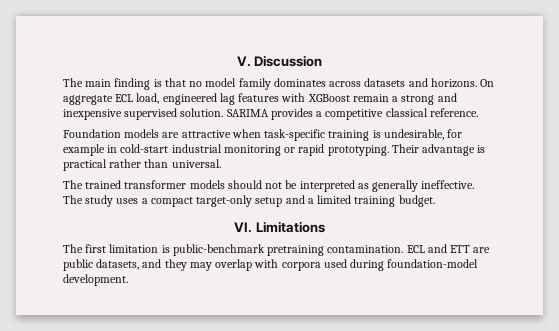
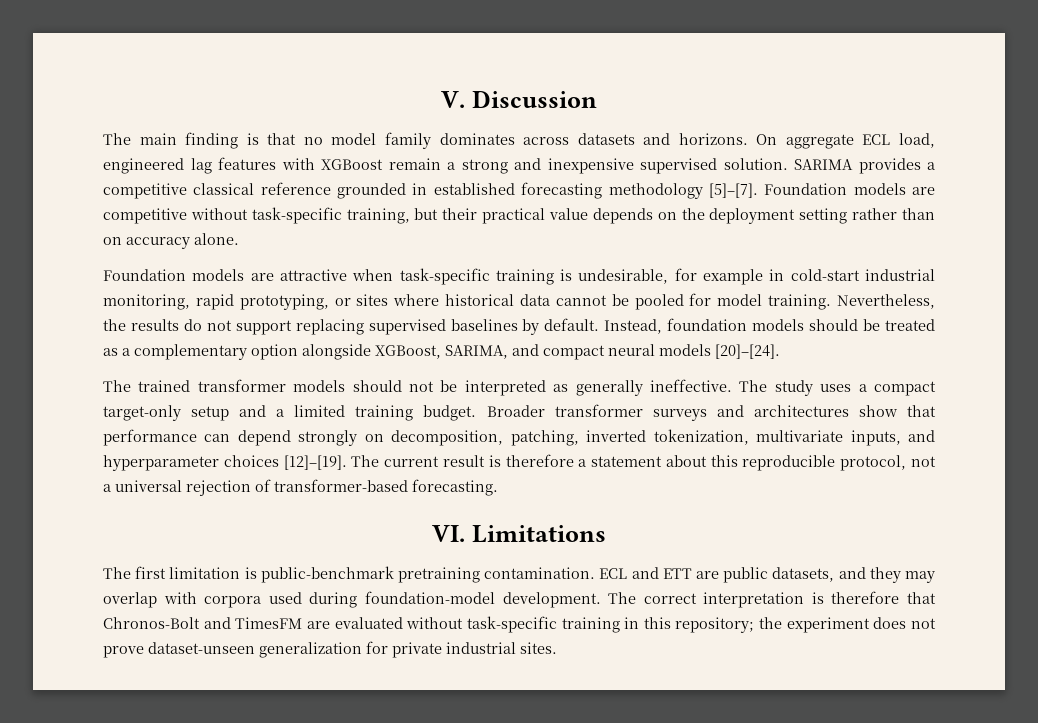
- SARIMA provides a competitive classical reference.
+ SARIMA provides a competitive classical reference grounded in established forecasting methodology [5]–[7]. Foundation models are competitive without task-specific training, but their practical value depends on the deployment setting rather than on accuracy alone.
- Foundation models are attractive when task-specific training is undesirable, for example in cold-start industrial monitoring or rapid prototyping. Their advantage is practical rather than universal.
+ Foundation models are attractive when task-specific training is undesirable, for example in cold-start industrial monitoring, rapid prototyping, or sites where historical data cannot be pooled for model training. Nevertheless, the results do not support replacing supervised baselines by default. Instead, foundation models should be treated as a complementary option alongside XGBoost, SARIMA, and compact neural models [20]–[24].
+ Broader transformer surveys and architectures show that performance can depend strongly on decomposition, patching, inverted tokenization, multivariate inputs, and hyperparameter choices [12]–[19]. The current result is therefore a statement about this reproducible protocol, not a universal rejection of transformer-based forecasting.
+ The correct interpretation is therefore that Chronos-Bolt and TimesFM are evaluated without task-specific training in this repository; the experiment does not prove dataset-unseen generalization for private industrial sites.

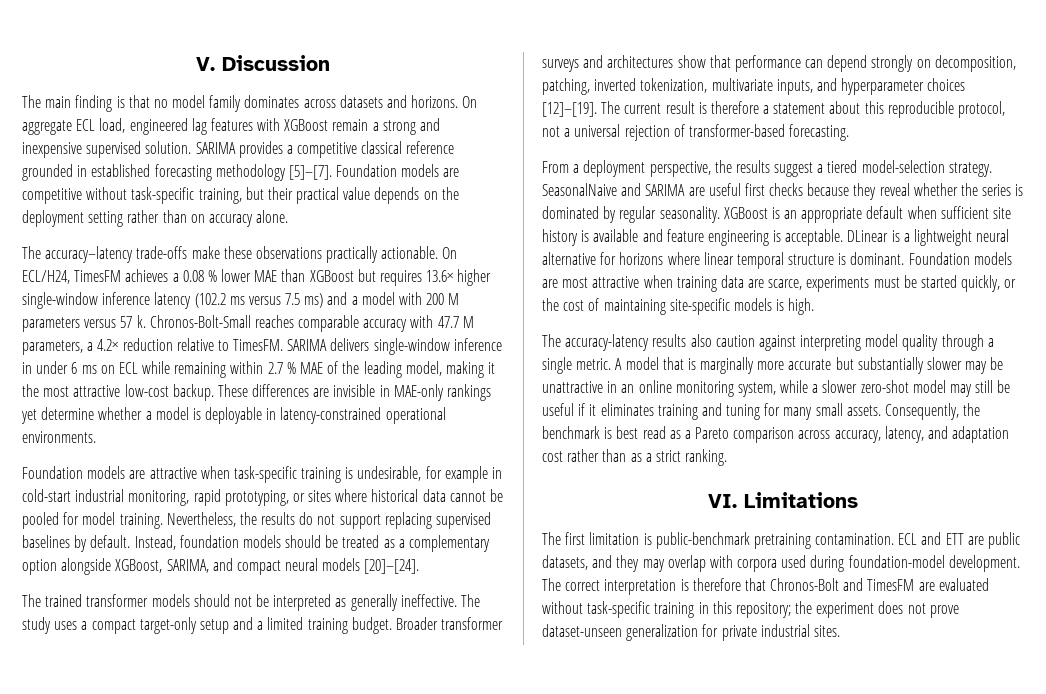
+ The accuracy–latency trade-offs make these observations practically actionable. On ECL/H24, TimesFM achieves a 0.08 % lower MAE than XGBoost but requires 13.6× higher single-window inference latency (102.2 ms versus 7.5 ms) and a model with 200 M parameters versus 57 k. Chronos-Bolt-Small reaches comparable accuracy with 47.7 M parameters, a 4.2× reduction relative to TimesFM. SARIMA delivers single-window inference in under 6 ms on ECL while remaining within 2.7 % MAE of the leading model, making it the most attractive low-cost backup. These differences are invisible in MAE-only rankings yet determine whether a model is deployable in latency-constrained operational environments.
+ From a deployment perspective, the results suggest a tiered model-selection strategy. SeasonalNaive and SARIMA are useful first checks because they reveal whether the series is dominated by regular seasonality. XGBoost is an appropriate default when sufficient site history is available and feature engineering is acceptable. DLinear is a lightweight neural alternative for horizons where linear temporal structure is dominant. Foundation models are most attractive when training data are scarce, experiments must be started quickly, or the cost of maintaining site-specific models is high.
+ The accuracy-latency results also caution against interpreting model quality through a single metric. A model that is marginally more accurate but substantially slower may be unattractive in an online monitoring system, while a slower zero-shot model may still be useful if it eliminates training and tuning for many small assets. Consequently, the benchmark is best read as a Pareto comparison across accuracy, latency, and adaptation cost rather than as a strict ranking.

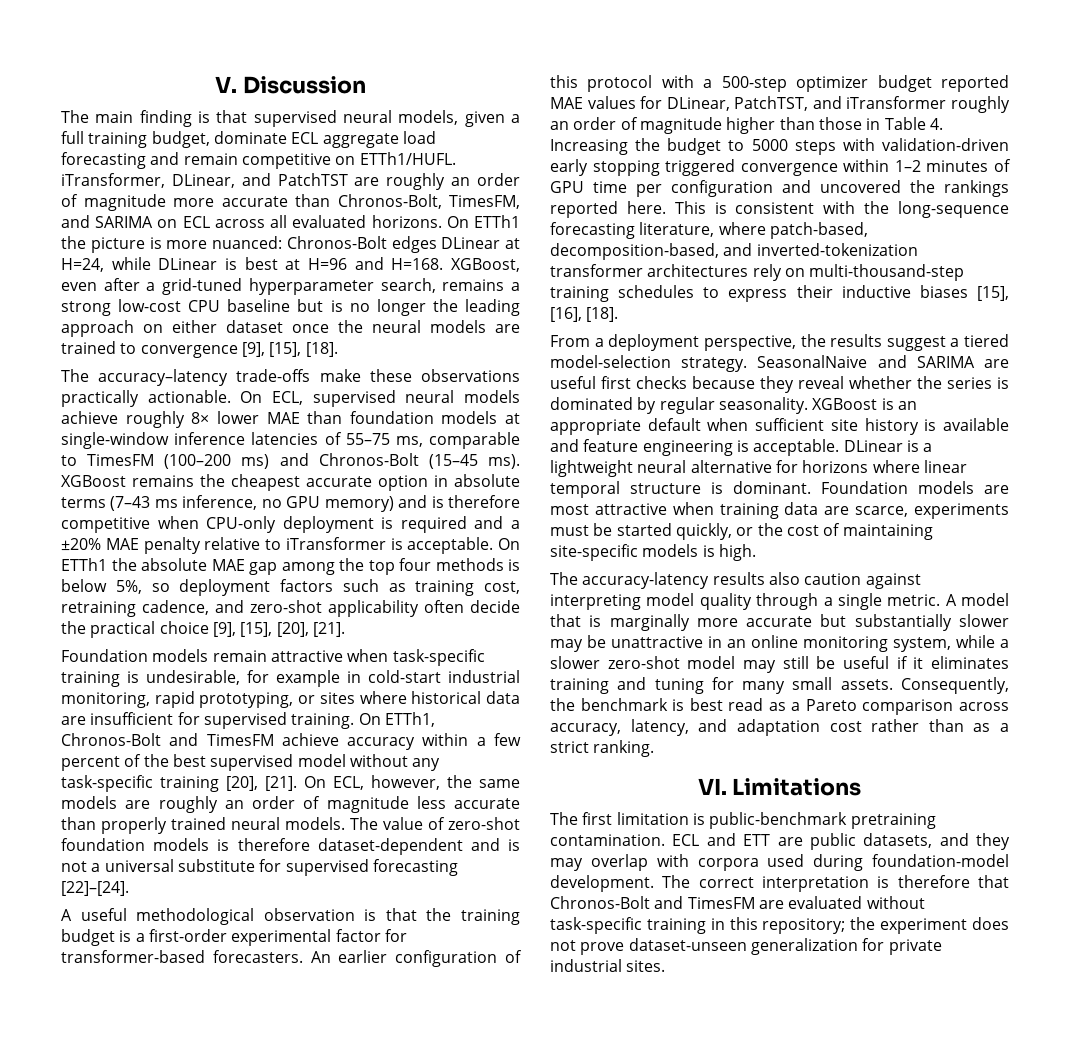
- The main finding is that no model family dominates across datasets and horizons. On aggregate ECL load, engineered lag features with XGBoost remain a strong and inexpensive supervised solution. SARIMA provides a competitive classical reference grounded in established forecasting methodology [5]–[7]. Foundation models are competitive without task-specific training, but their practical value depends on the deployment setting rather than on accuracy alone.
+ The main finding is that supervised neural models, given a full training budget, dominate ECL aggregate load forecasting and remain competitive on ETTh1/HUFL. iTransformer, DLinear, and PatchTST are roughly an order of magnitude more accurate than Chronos-Bolt, TimesFM, and SARIMA on ECL across all evaluated horizons. On ETTh1 the picture is more nuanced: Chronos-Bolt edges DLinear at H=24, while DLinear is best at H=96 and H=168. XGBoost, even after a grid-tuned hyperparameter search, remains a strong low-cost CPU baseline but is no longer the leading approach on either dataset once the neural models are trained to convergence [9], [15], [18].
- On ECL/H24, TimesFM achieves a 0.08 % lower MAE than XGBoost but requires 13.6× higher single-window inference latency (102.2 ms versus 7.5 ms) and a model with 200 M parameters versus 57 k. Chronos-Bolt-Small reaches comparable accuracy with 47.7 M parameters, a 4.2× reduction relative to TimesFM. SARIMA delivers single-window inference in under 6 ms on ECL while remaining within 2.7 % MAE of the leading model, making it the most attractive low-cost backup. These differences are invisible in MAE-only rankings yet determine whether a model is deployable in latency-constrained operational environments.
- Foundation models are attractive when task-specific training is undesirable, for example in cold-start industrial monitoring, rapid prototyping, or sites where historical data cannot be pooled for model training. Nevertheless, the results do not support replacing supervised baselines by default. Instead, foundation models should be treated as a complementary option alongside XGBoost, SARIMA, and compact neural models [20]–[24].
- The trained transformer models should not be interpreted as generally ineffective. The study uses a compact target-only setup and a limited training budget. Broader transformer surveys and architectures show that performance can depend strongly on decomposition, patching, inverted tokenization, multivariate inputs, and hyperparameter choices [12]–[19]. The current result is therefore a statement about this reproducible protocol, not a universal rejection of transformer-based forecasting.
+ On ECL, supervised neural models achieve roughly 8× lower MAE than foundation models at single-window inference latencies of 55–75 ms, comparable to TimesFM (100–200 ms) and Chronos-Bolt (15–45 ms). XGBoost remains the cheapest accurate option in absolute terms (7–43 ms inference, no GPU memory) and is therefore competitive when CPU-only deployment is required and a ±20% MAE penalty relative to iTransformer is acceptable. On ETTh1 the absolute MAE gap among the top four methods is below 5%, so deployment factors such as training cost, retraining cadence, and zero-shot applicability often decide the practical choice [9], [15], [20], [21].
+ Foundation models remain attractive when task-specific training is undesirable, for example in cold-start industrial monitoring, rapid prototyping, or sites where historical data are insufficient for supervised training. On ETTh1, Chronos-Bolt and TimesFM achieve accuracy within a few percent of the best supervised model without any task-specific training [20], [21]. On ECL, however, the same models are roughly an order of magnitude less accurate than properly trained neural models. The value of zero-shot foundation models is therefore dataset-dependent and is not a universal substitute for supervised forecasting [22]–[24].
+ A useful methodological observation is that the training budget is a first-order experimental factor for transformer-based forecasters. An earlier configuration of this protocol with a 500-step optimizer budget reported MAE values for DLinear, PatchTST, and iTransformer roughly an order of magnitude higher than those in Table 4. Increasing the budget to 5000 steps with validation-driven early stopping triggered convergence within 1–2 minutes of GPU time per configuration and uncovered the rankings reported here. This is consistent with the long-sequence forecasting literature, where patch-based, decomposition-based, and inverted-tokenization transformer architectures rely on multi-thousand-step training schedules to express their inductive biases [15], [16], [18].

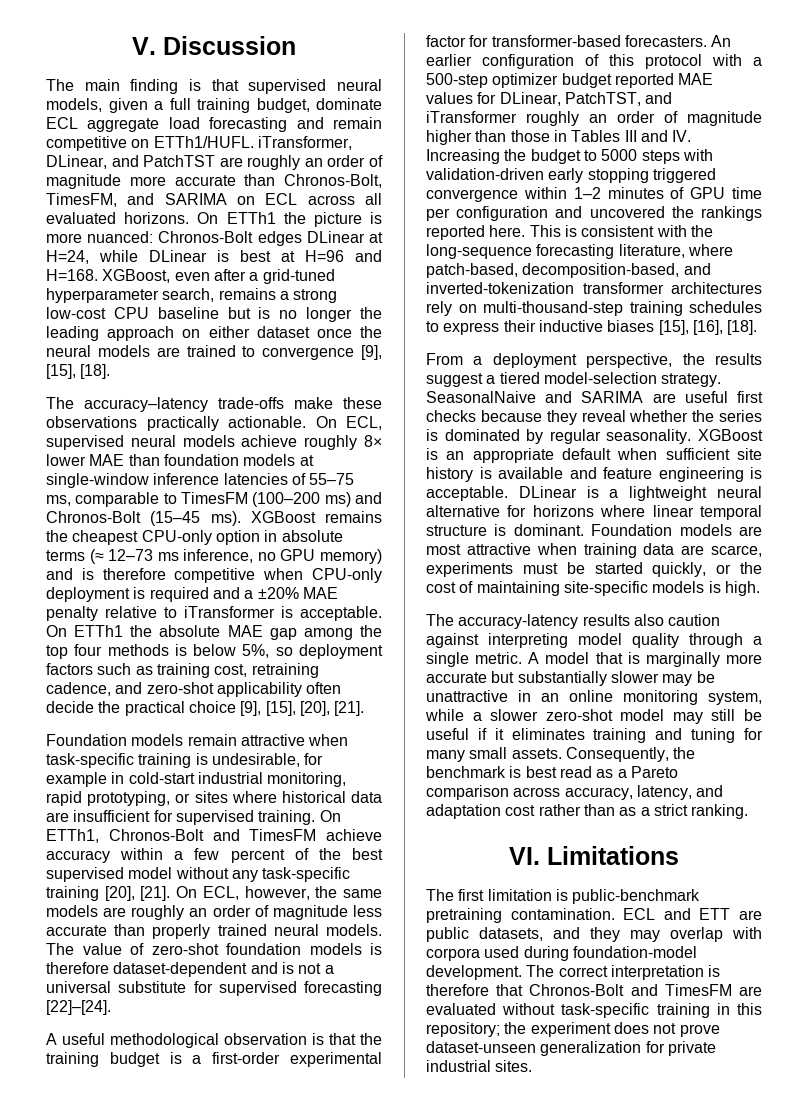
- XGBoost remains the cheapest accurate option in absolute terms (7–43 ms inference, no GPU memory) and is therefore competitive when CPU-only deployment is required and a ±20% MAE penalty relative to iTransformer is acceptable.
+ XGBoost remains the cheapest CPU-only option in absolute terms (≈ 12–73 ms inference, no GPU memory) and is therefore competitive when CPU-only deployment is required and a ±20% MAE penalty relative to iTransformer is acceptable.
- An earlier configuration of this protocol with a 500-step optimizer budget reported MAE values for DLinear, PatchTST, and iTransformer roughly an order of magnitude higher than those in Table 4. Increasing the budget to 5000 steps with validation-driven early stopping triggered convergence within 1–2 minutes of GPU time per configuration and uncovered the rankings reported here.
+ An earlier configuration of this protocol with a 500-step optimizer budget reported MAE values for DLinear, PatchTST, and iTransformer roughly an order of magnitude higher than those in Tables III and IV. Increasing the budget to 5000 steps with validation-driven early stopping triggered convergence within 1–2 minutes of GPU time per configuration and uncovered the rankings reported here.

